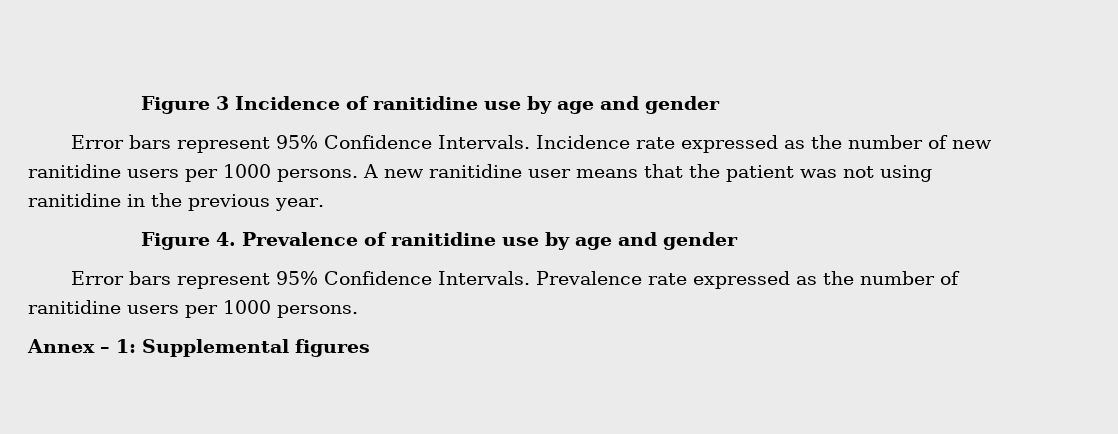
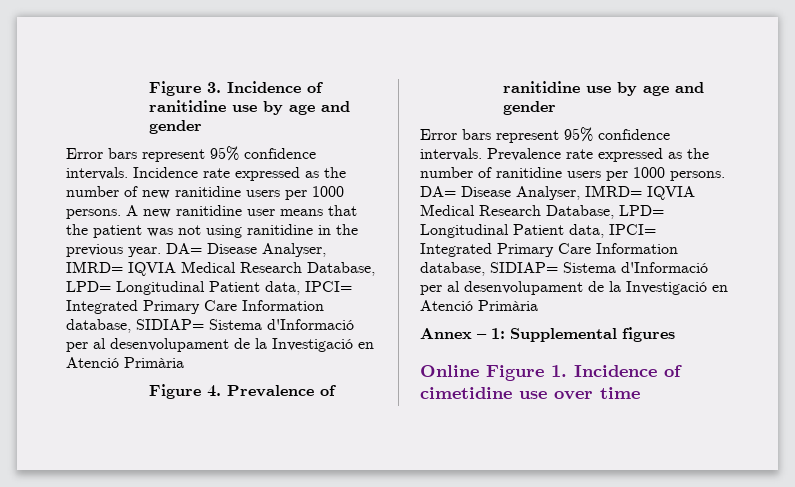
- Figure 3 Incidence of ranitidine use by age and gender
- Error bars represent 95% Confidence Intervals.
+ Figure 3. Incidence of ranitidine use by age and gender
+ Error bars represent 95% confidence intervals.
- A new ranitidine user means that the patient was not using ranitidine in the previous year.
+ A new ranitidine user means that the patient was not using ranitidine in the previous year. DA= Disease Analyser, IMRD= IQVIA Medical Research Database, LPD= Longitudinal Patient data, IPCI= Integrated Primary Care Information database, SIDIAP= Sistema d'Informació per al desenvolupament de la Investigació en Atenció Primària
  Figure 4. Prevalence of ranitidine use by age and gender
- Error bars represent 95% Confidence Intervals.
+ Error bars represent 95% confidence intervals.
- Prevalence rate expressed as the number of ranitidine users per 1000 persons.
+ Prevalence rate expressed as the number of ranitidine users per 1000 persons. DA= Disease Analyser, IMRD= IQVIA Medical Research Database, LPD= Longitudinal Patient data, IPCI= Integrated Primary Care Information database, SIDIAP= Sistema d'Informació per al desenvolupament de la Investigació en Atenció Primària
+ Online Figure 1. Incidence of cimetidine use over time

